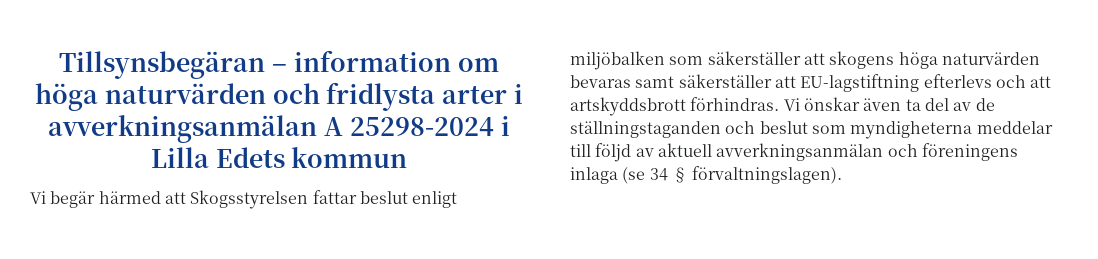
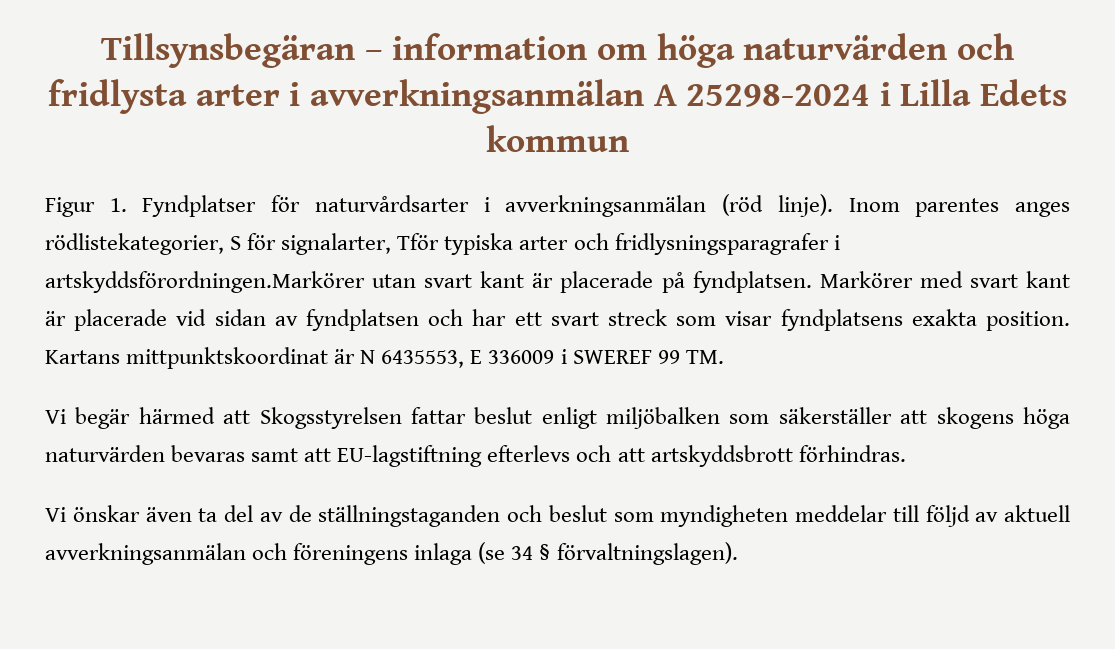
+ Figur 1. Fyndplatser för naturvårdsarter i avverkningsanmälan (röd linje). Inom parentes anges rödlistekategorier, S för signalarter, Tför typiska arter och fridlysningsparagrafer i artskyddsförordningen.Markörer utan svart kant är placerade på fyndplatsen. Markörer med svart kant är placerade vid sidan av fyndplatsen och har ett svart streck som visar fyndplatsens exakta position. Kartans mittpunktskoordinat är N 6435553, E 336009 i SWEREF 99 TM.
- Vi begär härmed att Skogsstyrelsen fattar beslut enligt miljöbalken som säkerställer att skogens höga naturvärden bevaras samt säkerställer att EU-lagstiftning efterlevs och att artskyddsbrott förhindras. Vi önskar även ta del av de ställningstaganden och beslut som myndigheterna meddelar till följd av aktuell avverkningsanmälan och föreningens inlaga (se 34 § förvaltningslagen).
+ Vi begär härmed att Skogsstyrelsen fattar beslut enligt miljöbalken som säkerställer att skogens höga naturvärden bevaras samt att EU-lagstiftning efterlevs och att artskyddsbrott förhindras.
+ Vi önskar även ta del av de ställningstaganden och beslut som myndigheten meddelar till följd av aktuell avverkningsanmälan och föreningens inlaga (se 34 § förvaltningslagen).

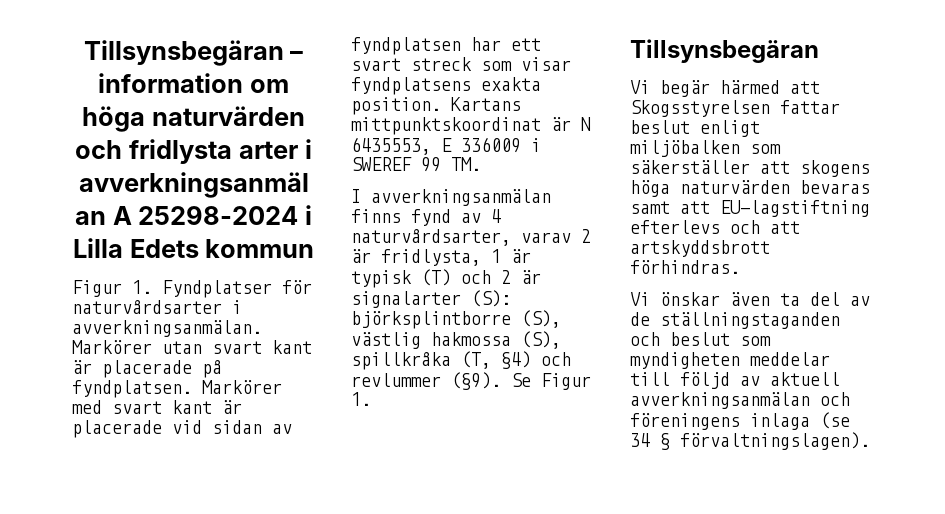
- Figur 1. Fyndplatser för naturvårdsarter i avverkningsanmälan (röd linje). Inom parentes anges rödlistekategorier, S för signalarter, Tför typiska arter och fridlysningsparagrafer i artskyddsförordningen.Markörer utan svart kant är placerade på fyndplatsen.
+ Figur 1. Fyndplatser för naturvårdsarter i avverkningsanmälan. Markörer utan svart kant är placerade på fyndplatsen.
- Markörer med svart kant är placerade vid sidan av fyndplatsen och har ett svart streck som visar fyndplatsens exakta position.
+ Markörer med svart kant är placerade vid sidan av fyndplatsen har ett svart streck som visar fyndplatsens exakta position.
+ I avverkningsanmälan finns fynd av 4 naturvårdsarter, varav 2 är fridlysta, 1 är typisk (T) och 2 är signalarter (S): björksplintborre (S), västlig hakmossa (S), spillkråka (T, §4) och revlummer (§9). Se Figur 1.
+ Tillsynsbegäran

